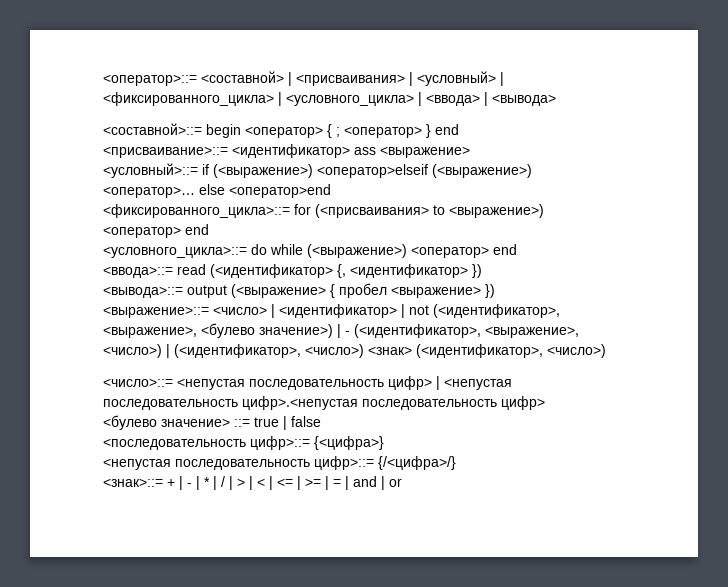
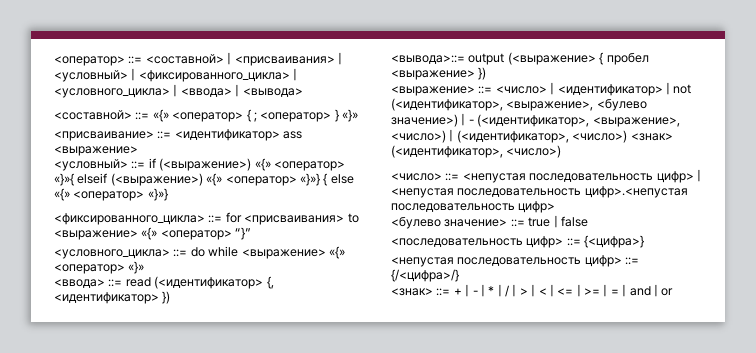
- <оператор>::= <составной> | <присваивания> | <условный> | <фиксированного_цикла> | <условного_цикла> | <ввода> | <вывода>
+ <оператор> ::= <составной> | <присваивания> | <условный> | <фиксированного_цикла> | <условного_цикла> | <ввода> | <вывода>
- <составной>::= begin <оператор> { ; <оператор> } end
- <присваивание>::= <идентификатор> ass <выражение>
+ <составной> ::= «{» <оператор> { ; <оператор> } «}»
+ <присваивание> ::= <идентификатор> ass <выражение>
- <условный>::= if (<выражение>) <оператор>elseif (<выражение>) <оператор>… else <оператор>end
- <фиксированного_цикла>::= for (<присваивания> to <выражение>) <оператор> end
- <условного_цикла>::= do while (<выражение>) <оператор> end
- <ввода>::= read (<идентификатор> {, <идентификатор> })
+ <условный> ::= if (<выражение>) «{» <оператор> «}»{ elseif (<выражение>) «{» <оператор> «}»} { else «{» <оператор> «}»}
+ <фиксированного_цикла> ::= for <присваивания> to <выражение> «{» <оператор> “}”
+ <условного_цикла> ::= do while <выражение> «{» <оператор> «}»
+ <ввода> ::= read (<идентификатор> {, <идентификатор> })
- <выражение>::= <число> | <идентификатор> | not (<идентификатор>, <выражение>, <булево значение>) | - (<идентификатор>, <выражение>, <число>) | (<идентификатор>, <число>) <знак> (<идентификатор>, <число>)
+ <выражение> ::= <число> | <идентификатор> | not (<идентификатор>, <выражение>, <булево значение>) | - (<идентификатор>, <выражение>, <число>) | (<идентификатор>, <число>) <знак> (<идентификатор>, <число>)
- <число>::= <непустая последовательность цифр> | <непустая последовательность цифр>.<непустая последовательность цифр>
+ <число> ::= <непустая последовательность цифр> | <непустая последовательность цифр>.<непустая последовательность цифр>
- <последовательность цифр>::= {<цифра>}
+ <последовательность цифр> ::= {<цифра>}
- <непустая последовательность цифр>::= {/<цифра>/}
+ <непустая последовательность цифр> ::= {/<цифра>/}
- <знак>::= + | - | * | / | > | < | <= | >= | = | and | or
+ <знак> ::= + | - | * | / | > | < | <= | >= | = | and | or

